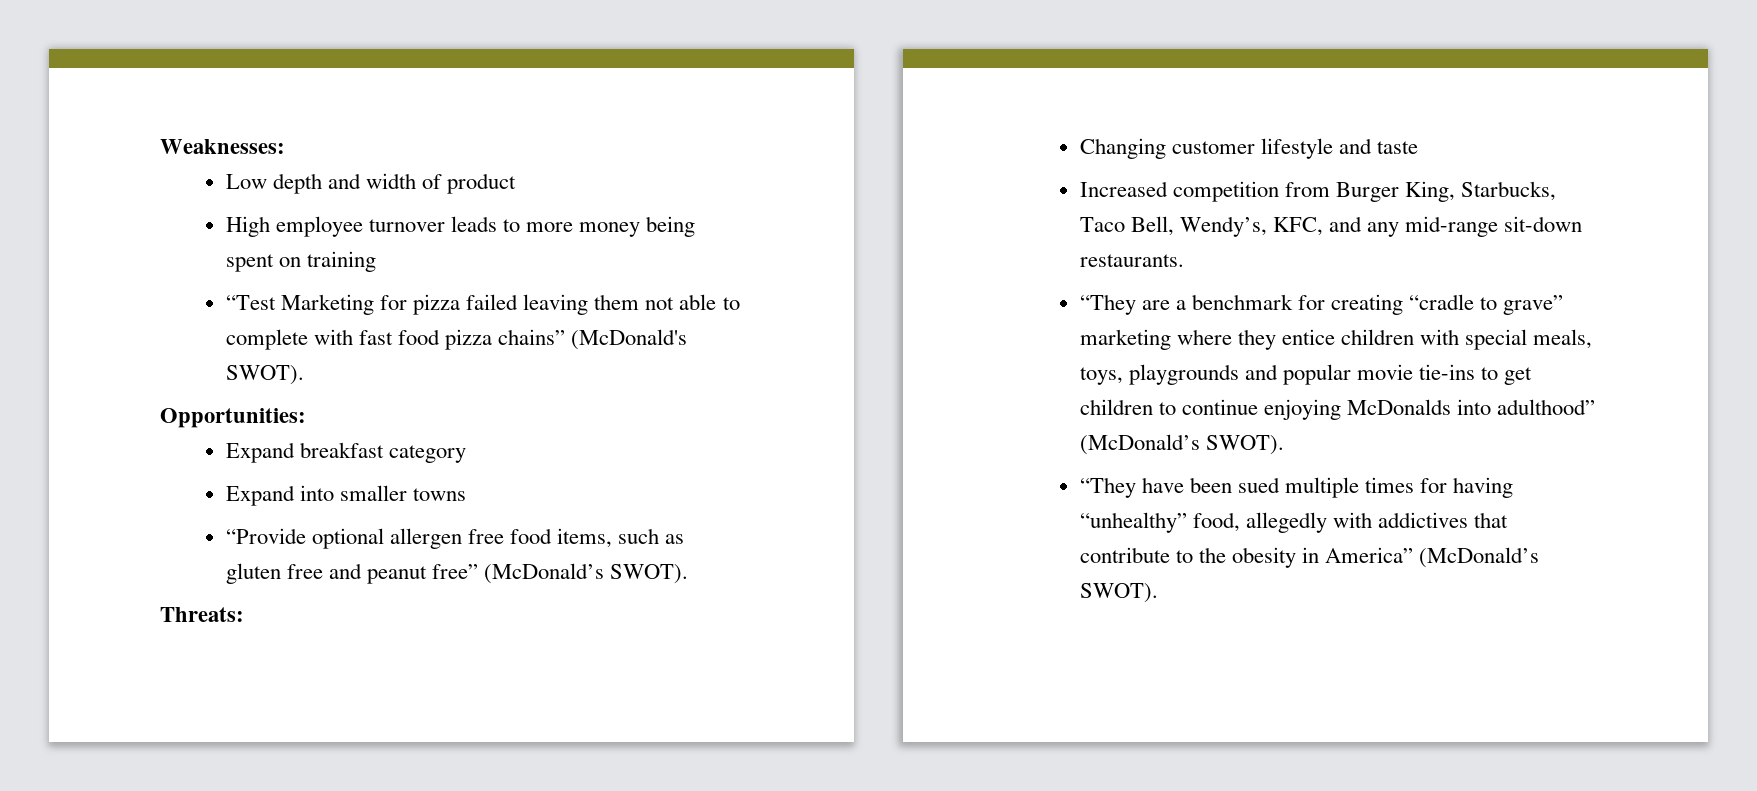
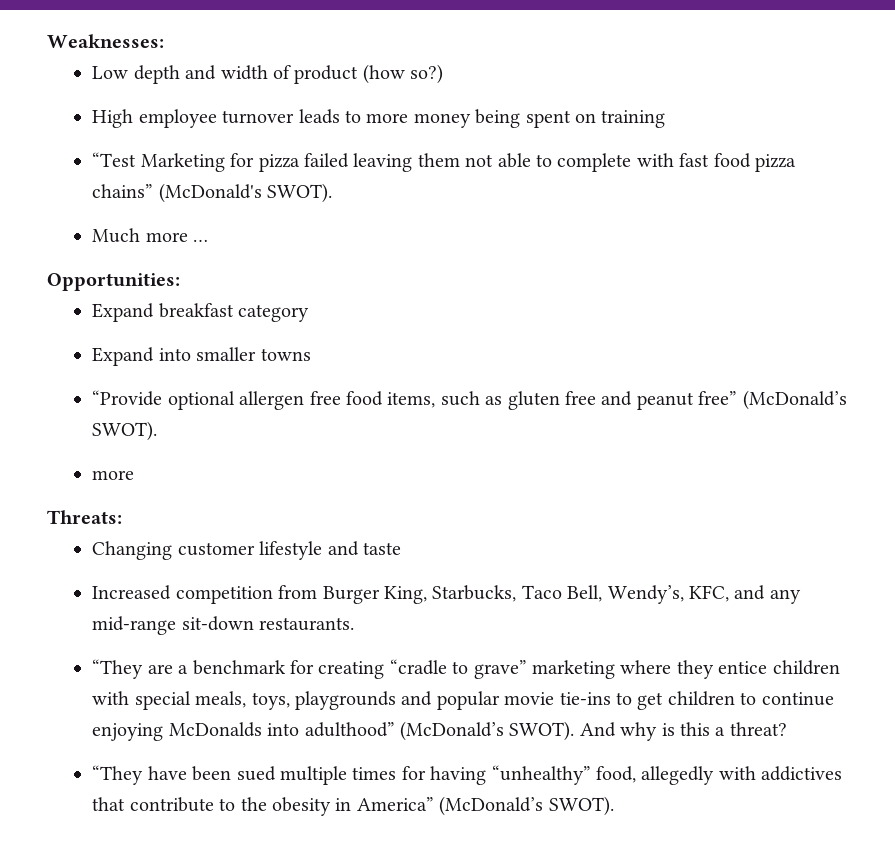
- Low depth and width of product
+ Low depth and width of product (how so?)
+ Much more …
  “Provide optional allergen free food items, such as gluten free and peanut free” (McDonald’s SWOT).
+ more
+ And why is this a threat?

